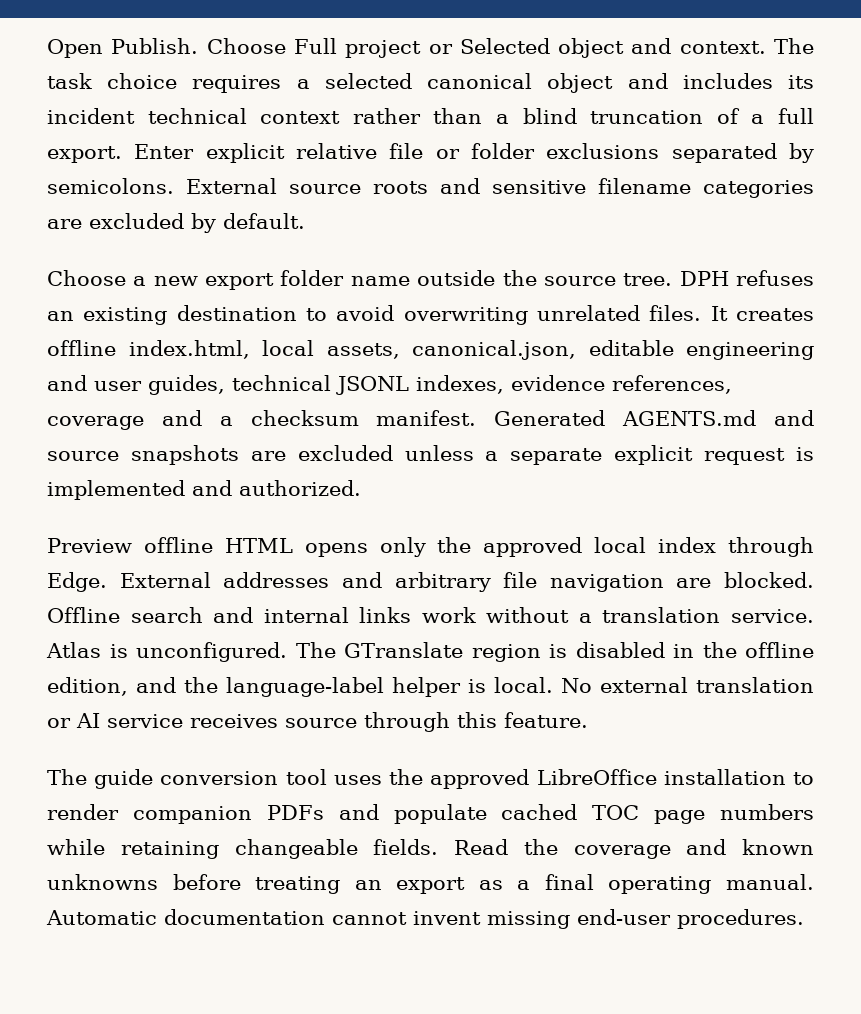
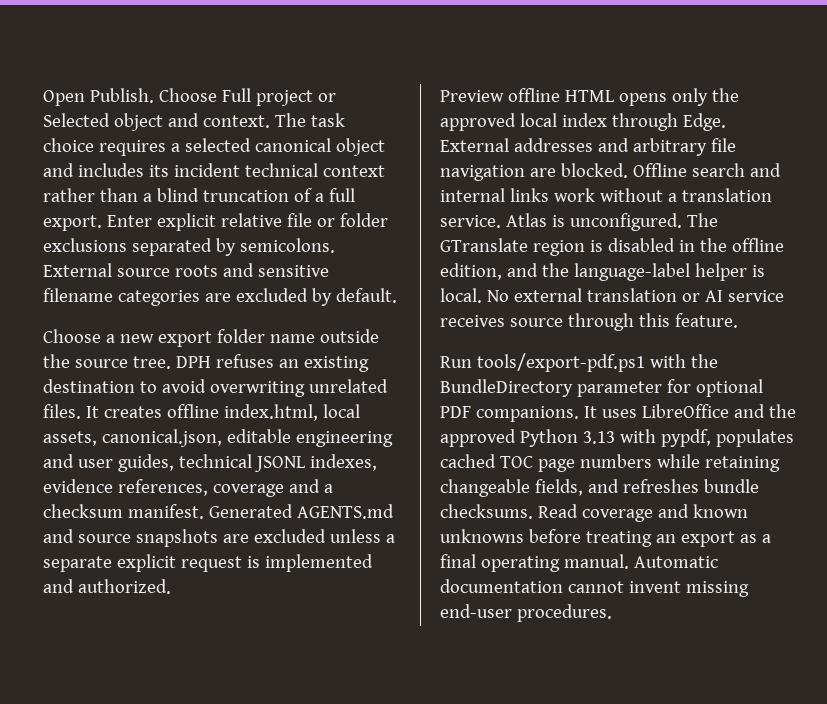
- The guide conversion tool uses the approved LibreOffice installation to render companion PDFs and populate cached TOC page numbers while retaining changeable fields. Read the coverage and known unknowns before treating an export as a final operating manual.
+ Run tools/export-pdf.ps1 with the BundleDirectory parameter for optional PDF companions. It uses LibreOffice and the approved Python 3.13 with pypdf, populates cached TOC page numbers while retaining changeable fields, and refreshes bundle checksums. Read coverage and known unknowns before treating an export as a final operating manual.

